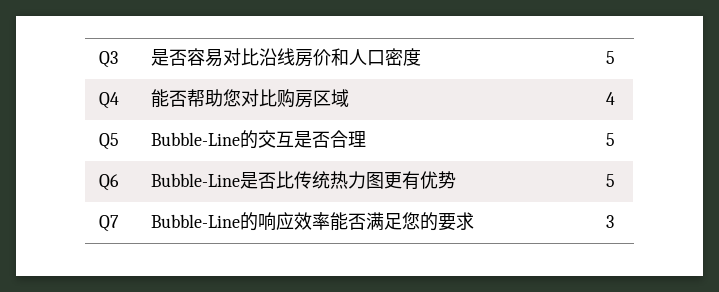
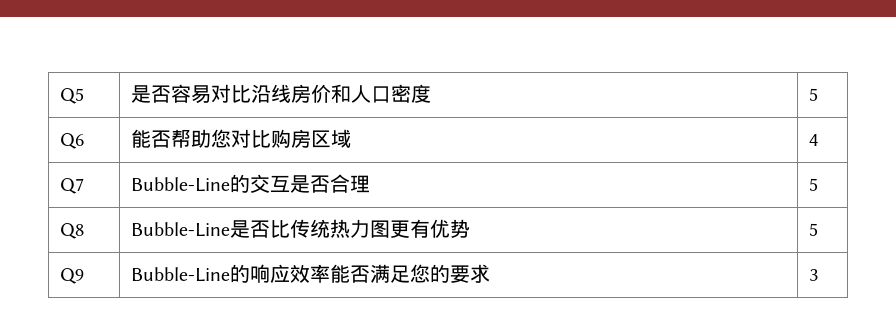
- Q3 | 是否容易对比沿线房价和人口密度 | 5
+ Q5 | 是否容易对比沿线房价和人口密度 | 5
- Q4 | 能否帮助您对比购房区域 | 4
+ Q6 | 能否帮助您对比购房区域 | 4
- Q5 | Bubble-Line的交互是否合理 | 5
+ Q7 | Bubble-Line的交互是否合理 | 5
- Q6 | Bubble-Line是否比传统热力图更有优势 | 5
+ Q8 | Bubble-Line是否比传统热力图更有优势 | 5
- Q7 | Bubble-Line的响应效率能否满足您的要求 | 3
+ Q9 | Bubble-Line的响应效率能否满足您的要求 | 3

